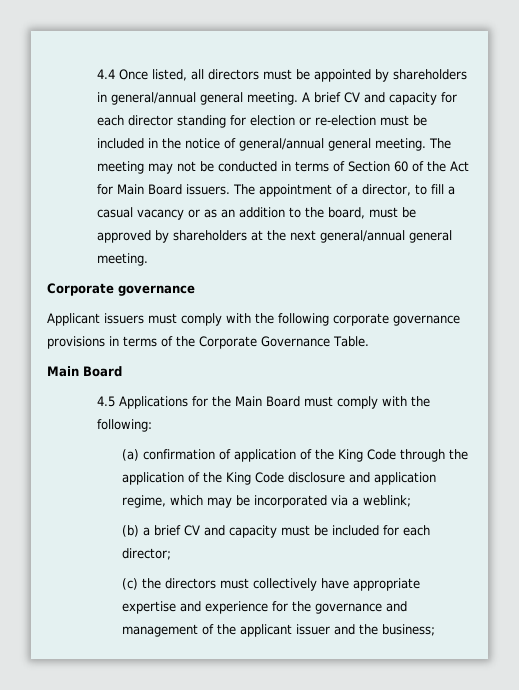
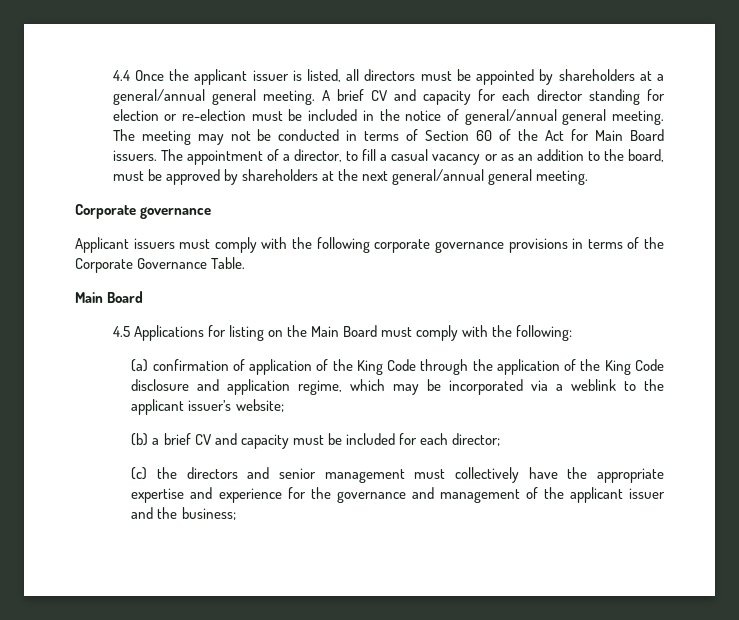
- 4.4 Once listed, all directors must be appointed by shareholders in general/annual general meeting.
+ 4.4 Once the applicant issuer is listed, all directors must be appointed by shareholders at a general/annual general meeting.
- 4.5 Applications for the Main Board must comply with the following:
+ 4.5 Applications for listing on the Main Board must comply with the following:
- (a) confirmation of application of the King Code through the application of the King Code disclosure and application regime, which may be incorporated via a weblink;
+ (a) confirmation of application of the King Code through the application of the King Code disclosure and application regime, which may be incorporated via a weblink to the applicant issuer’s website;
- (c) the directors must collectively have appropriate expertise and experience for the governance and management of the applicant issuer and the business;
+ (c) the directors and senior management must collectively have the appropriate expertise and experience for the governance and management of the applicant issuer and the business;

